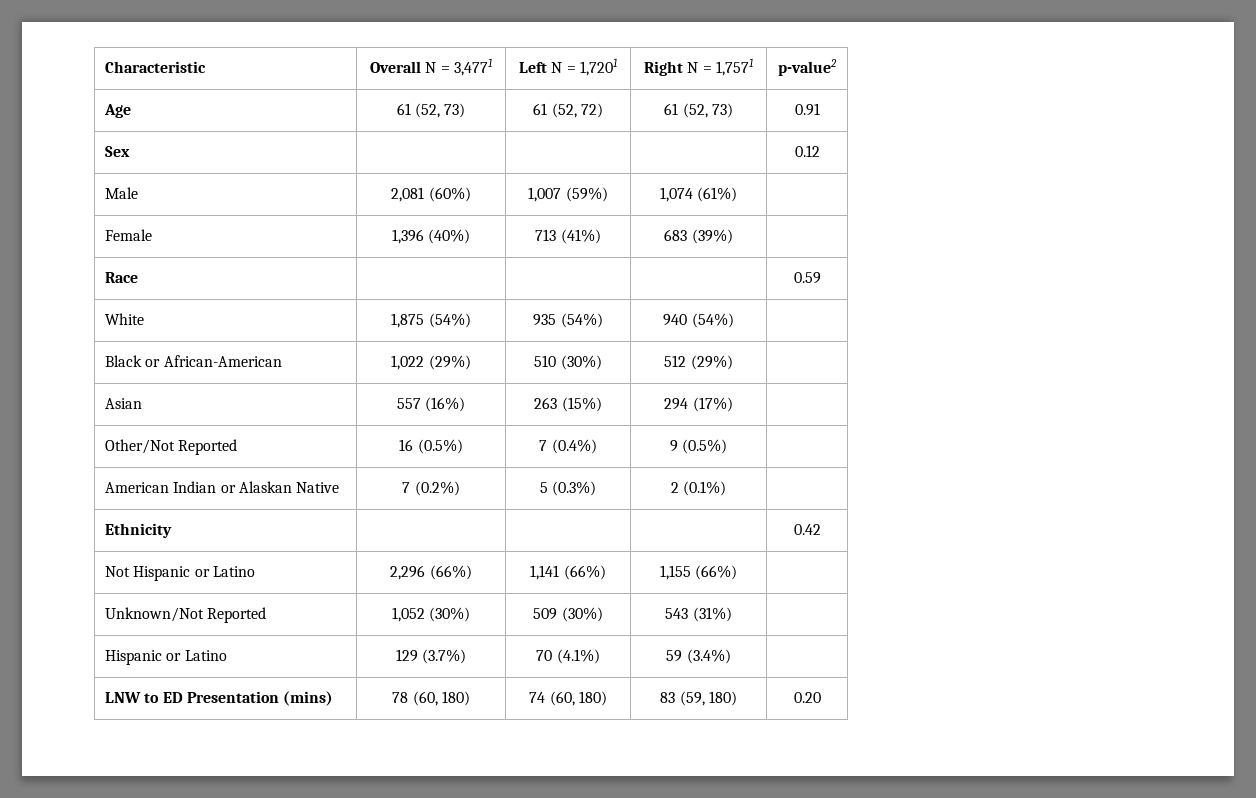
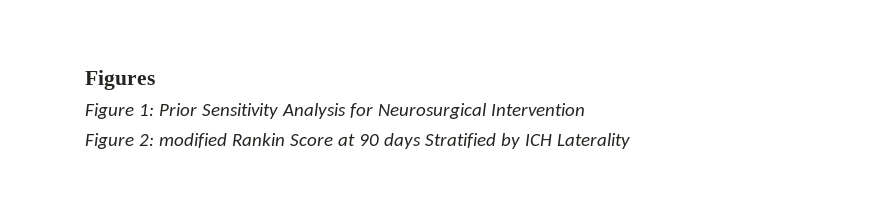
- Characteristic | Overall N = 3,4771 | Left N = 1,7201 | Right N = 1,7571 | p-value2
- Age | 61 (52, 73) | 61 (52, 72) | 61 (52, 73) | 0.91
- Sex | | | | 0.12
- Male | 2,081 (60%) | 1,007 (59%) | 1,074 (61%) |
- Female | 1,396 (40%) | 713 (41%) | 683 (39%) |
- Race | | | | 0.59
- White | 1,875 (54%) | 935 (54%) | 940 (54%) |
- Black or African-American | 1,022 (29%) | 510 (30%) | 512 (29%) |
- Asian | 557 (16%) | 263 (15%) | 294 (17%) |
- Other/Not Reported | 16 (0.5%) | 7 (0.4%) | 9 (0.5%) |
- American Indian or Alaskan Native | 7 (0.2%) | 5 (0.3%) | 2 (0.1%) |
- Ethnicity | | | | 0.42
- Not Hispanic or Latino | 2,296 (66%) | 1,141 (66%) | 1,155 (66%) |
- Unknown/Not Reported | 1,052 (30%) | 509 (30%) | 543 (31%) |
- Hispanic or Latino | 129 (3.7%) | 70 (4.1%) | 59 (3.4%) |
- LNW to ED Presentation (mins) | 78 (60, 180) | 74 (60, 180) | 83 (59, 180) | 0.20
+ Figures
+ Figure 1: Prior Sensitivity Analysis for Neurosurgical Intervention
+ Figure 2: modified Rankin Score at 90 days Stratified by ICH Laterality

